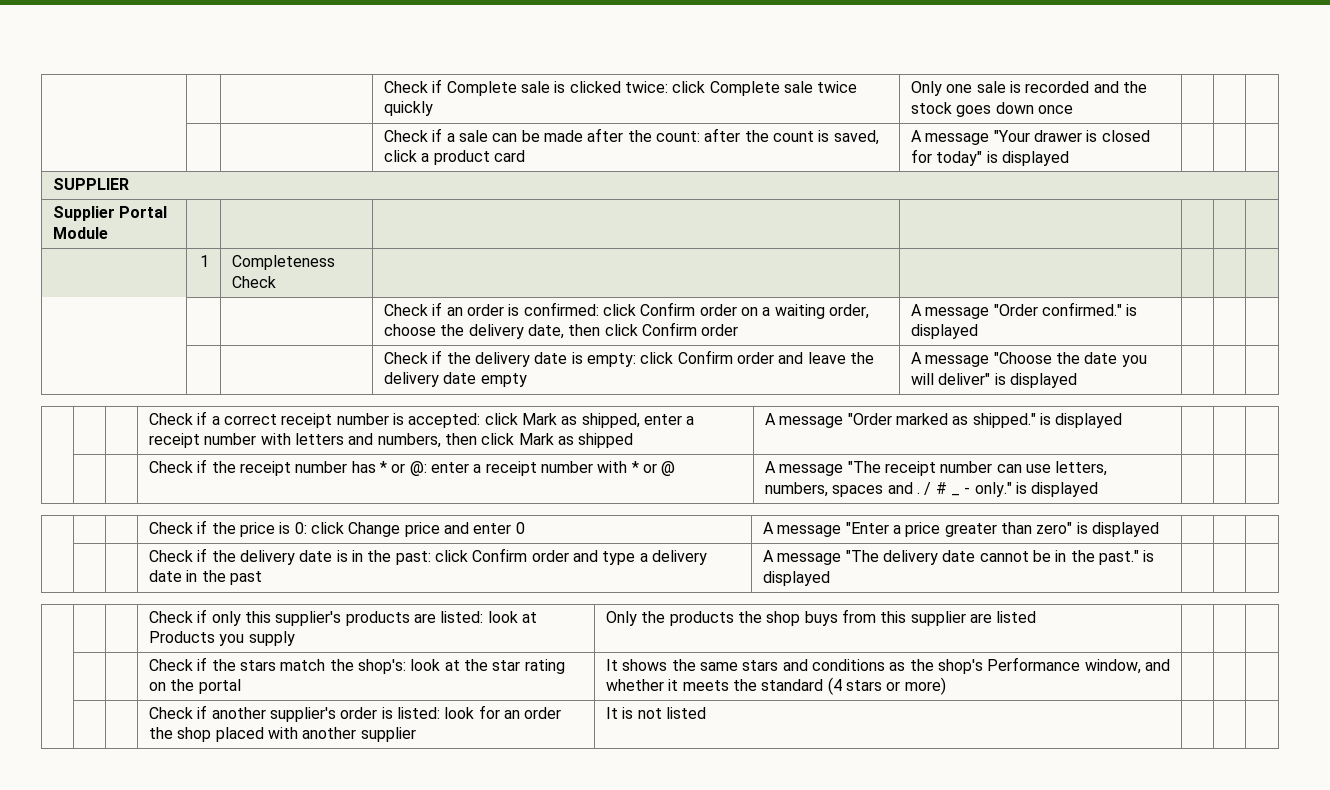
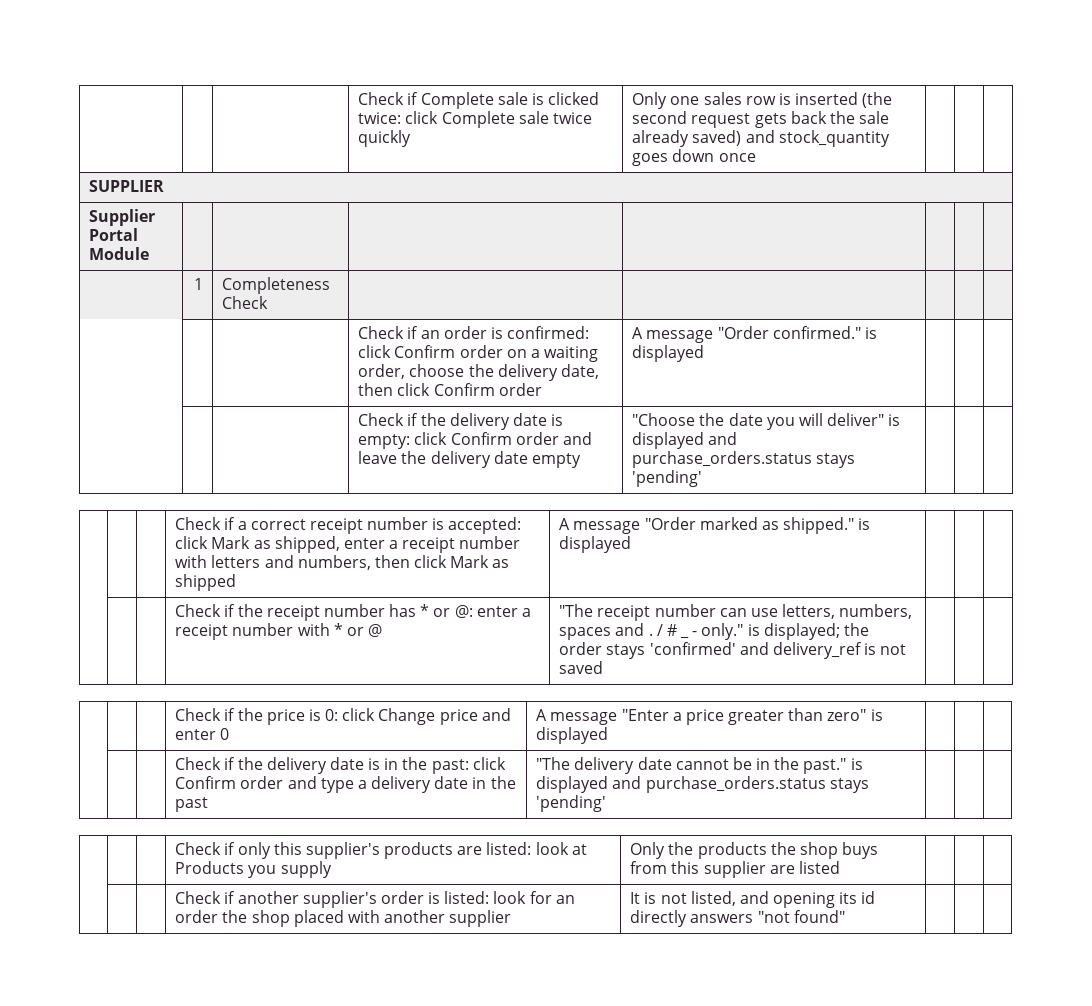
- | | | Check if Complete sale is clicked twice: click Complete sale twice quickly | Only one sale is recorded and the stock goes down once | | |
- | | | Check if a sale can be made after the count: after the count is saved, click a product card | A message "Your drawer is closed for today" is displayed | | |
+ | | | Check if Complete sale is clicked twice: click Complete sale twice quickly | Only one sales row is inserted (the second request gets back the sale already saved) and stock_quantity goes down once | | |
- | | | Check if the delivery date is empty: click Confirm order and leave the delivery date empty | A message "Choose the date you will deliver" is displayed | | |
+ | | | Check if the delivery date is empty: click Confirm order and leave the delivery date empty | "Choose the date you will deliver" is displayed and purchase_orders.status stays 'pending' | | |
- A message "The receipt number can use letters, numbers, spaces and .
+ "The receipt number can use letters, numbers, spaces and .
- / # _ - only." is displayed
+ / # _ - only." is displayed; the order stays 'confirmed' and delivery_ref is not saved
- | | | Check if the delivery date is in the past: click Confirm order and type a delivery date in the past | A message "The delivery date cannot be in the past." is displayed | | |
+ | | | Check if the delivery date is in the past: click Confirm order and type a delivery date in the past | "The delivery date cannot be in the past." is displayed and purchase_orders.status stays 'pending' | | |
- | | | Check if the stars match the shop's: look at the star rating on the portal | It shows the same stars and conditions as the shop's Performance window, and whether it meets the standard (4 stars or more) | | |
- | | | Check if another supplier's order is listed: look for an order the shop placed with another supplier | It is not listed | | |
+ | | | Check if another supplier's order is listed: look for an order the shop placed with another supplier | It is not listed, and opening its id directly answers "not found" | | |

